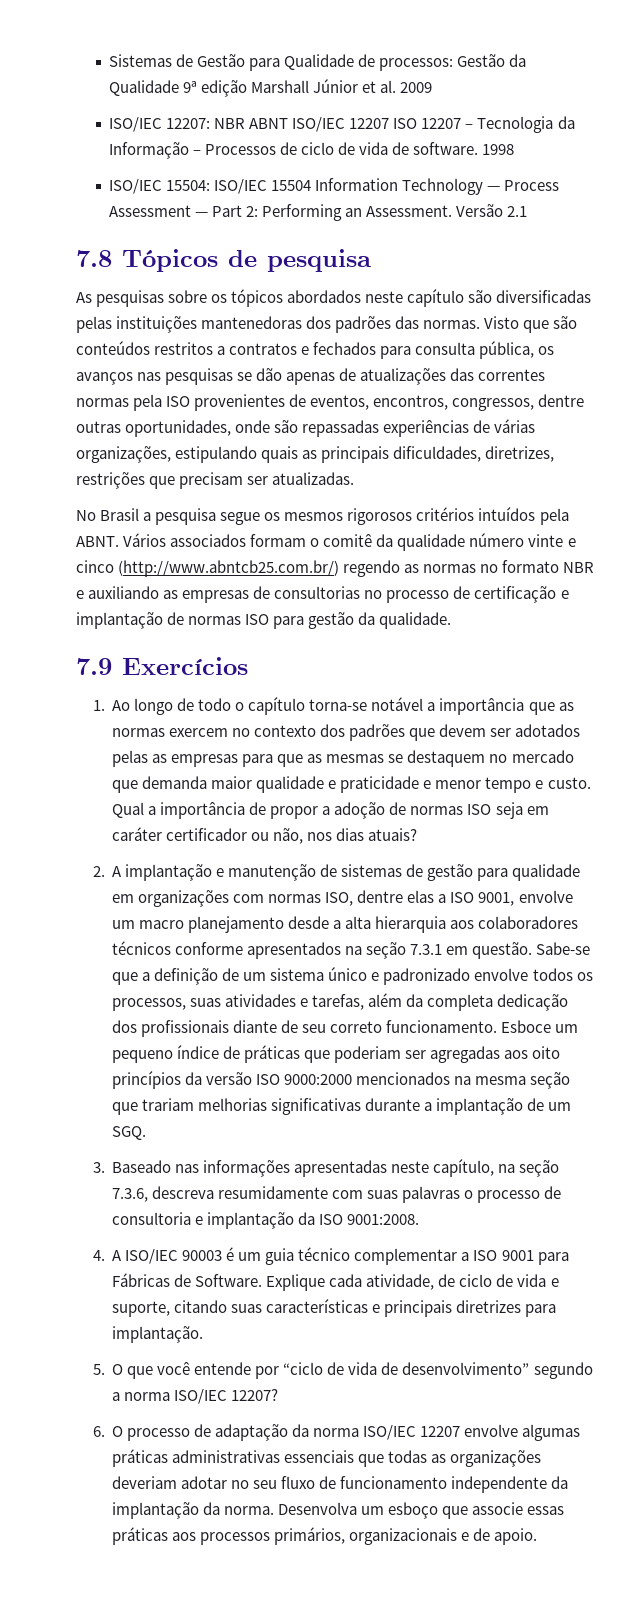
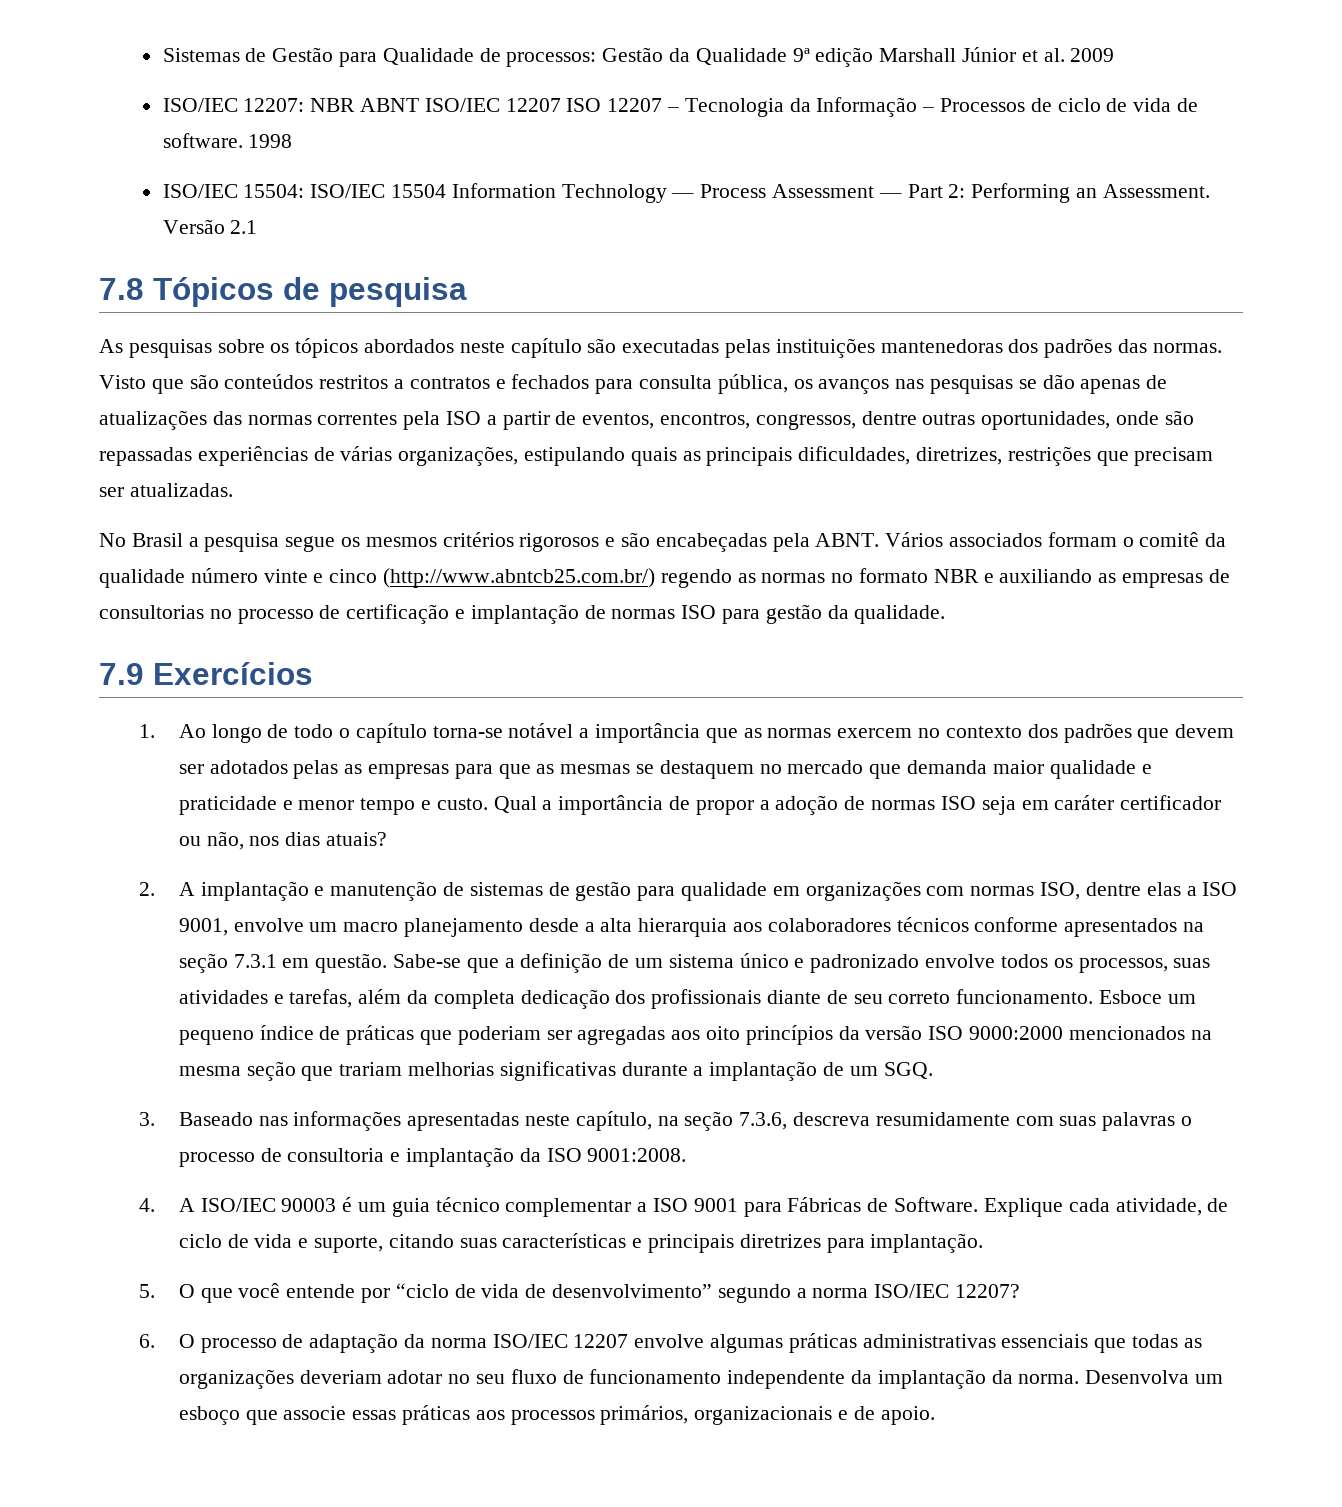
- As pesquisas sobre os tópicos abordados neste capítulo são diversificadas pelas instituições mantenedoras dos padrões das normas.
+ As pesquisas sobre os tópicos abordados neste capítulo são executadas pelas instituições mantenedoras dos padrões das normas.
- Visto que são conteúdos restritos a contratos e fechados para consulta pública, os avanços nas pesquisas se dão apenas de atualizações das correntes normas pela ISO provenientes de eventos, encontros, congressos, dentre outras oportunidades, onde são repassadas experiências de várias organizações, estipulando quais as principais dificuldades, diretrizes, restrições que precisam ser atualizadas.
+ Visto que são conteúdos restritos a contratos e fechados para consulta pública, os avanços nas pesquisas se dão apenas de atualizações das normas correntes pela ISO a partir de eventos, encontros, congressos, dentre outras oportunidades, onde são repassadas experiências de várias organizações, estipulando quais as principais dificuldades, diretrizes, restrições que precisam ser atualizadas.
- No Brasil a pesquisa segue os mesmos rigorosos critérios intuídos pela ABNT.
+ No Brasil a pesquisa segue os mesmos critérios rigorosos e são encabeçadas pela ABNT.

